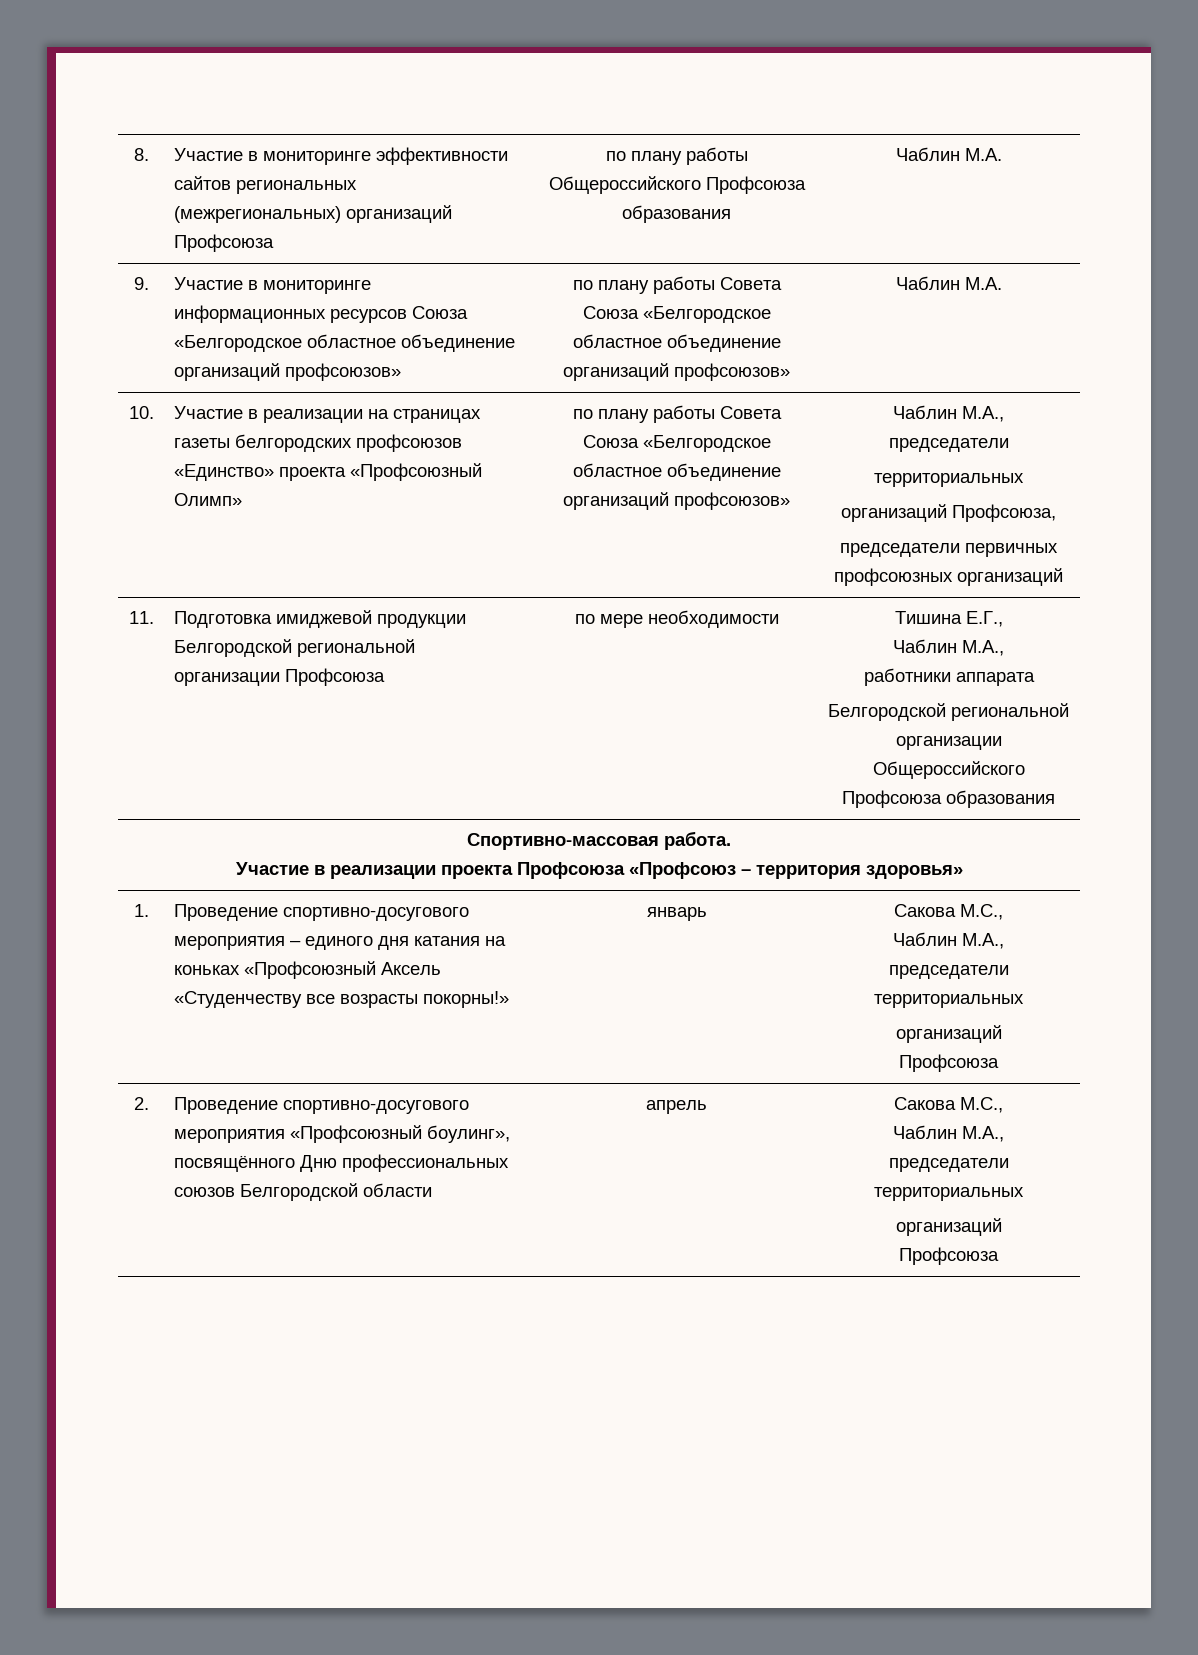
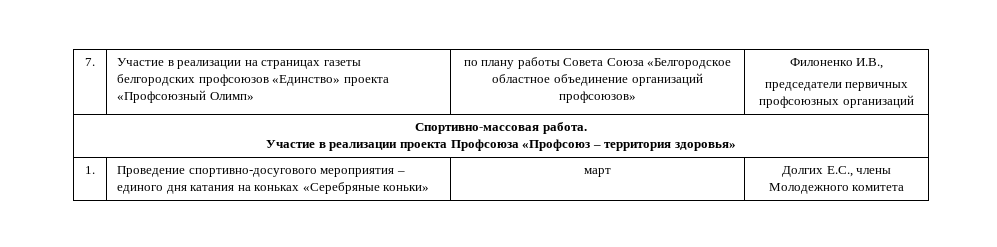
- 8. | Участие в мониторинге эффективности сайтов региональных (межрегиональных) организаций Профсоюза | по плану работы Общероссийского Профсоюза образования | Чаблин М.А.
- 9. | Участие в мониторинге информационных ресурсов Союза «Белгородское областное объединение организаций профсоюзов» | по плану работы Совета Союза «Белгородское областное объединение организаций профсоюзов» | Чаблин М.А.
- 10. | Участие в реализации на страницах газеты белгородских профсоюзов «Единство» проекта «Профсоюзный Олимп» | по плану работы Совета Союза «Белгородское областное объединение организаций профсоюзов» | Чаблин М.А.,
- председатели
- территориальных
- организаций Профсоюза,
+ 7. | Участие в реализации на страницах газеты белгородских профсоюзов «Единство» проекта «Профсоюзный Олимп» | по плану работы Совета Союза «Белгородское областное объединение организаций профсоюзов» | Филоненко И.В.,
  председатели первичных профсоюзных организаций
- 11. | Подготовка имиджевой продукции Белгородской региональной организации Профсоюза | по мере необходимости | Тишина Е.Г.,
- Чаблин М.А.,
- работники аппарата
- Белгородской региональной организации Общероссийского Профсоюза образования
- 1. | Проведение спортивно-досугового мероприятия – единого дня катания на коньках «Профсоюзный Аксель «Студенчеству все возрасты покорны!» | январь | Сакова М.С.,
- Чаблин М.А.,
- председатели территориальных
- организаций
- Профсоюза
- 2. | Проведение спортивно-досугового мероприятия «Профсоюзный боулинг», посвящённого Дню профессиональных союзов Белгородской области | апрель | Сакова М.С.,
- Чаблин М.А.,
- председатели территориальных
- организаций
- Профсоюза
+ 1. | Проведение спортивно-досугового мероприятия – единого дня катания на коньках «Серебряные коньки» | март | Долгих Е.С., члены Молодежного комитета

